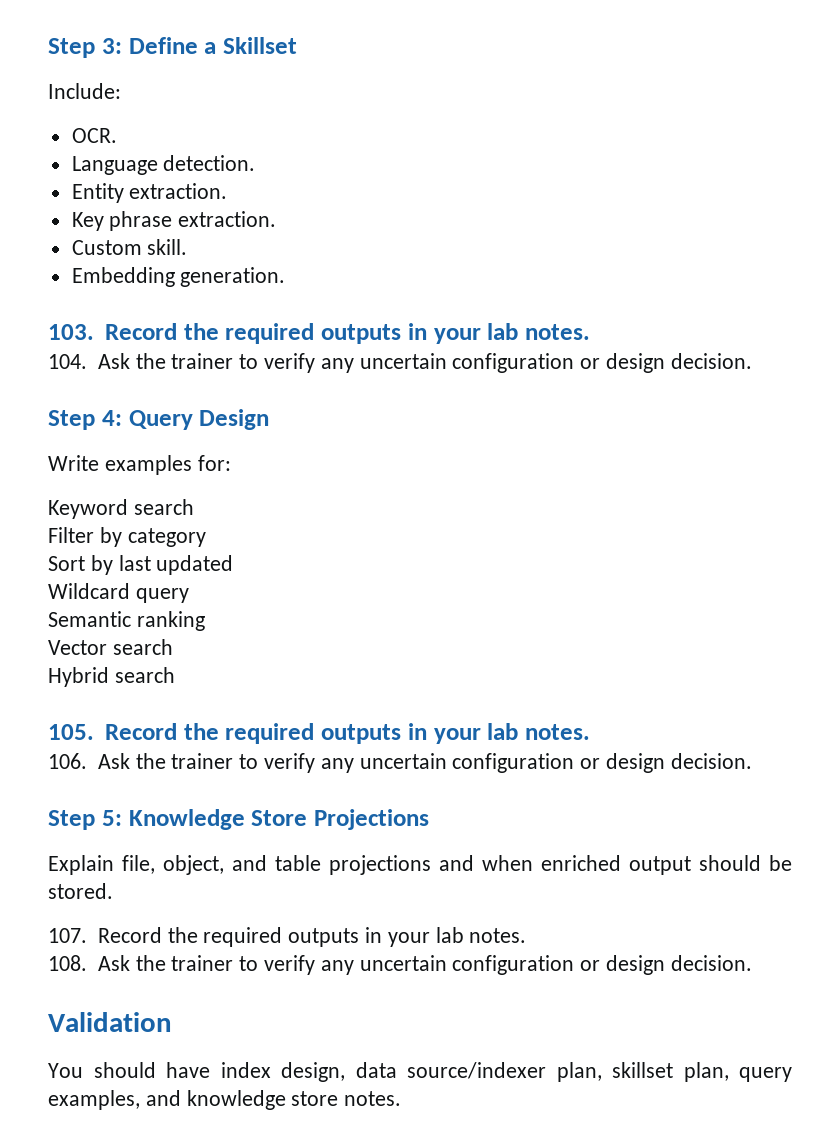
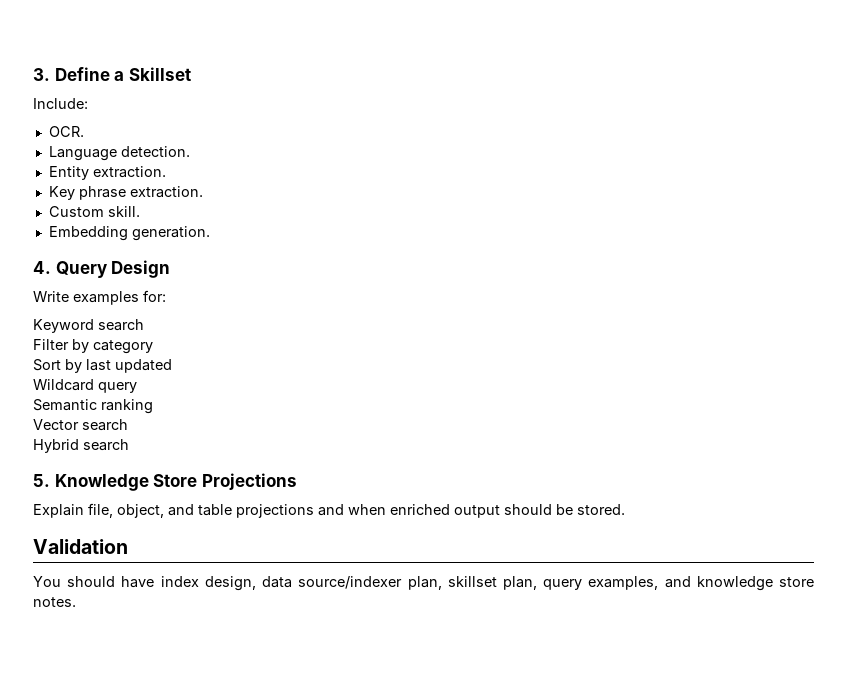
- Step 3: Define a Skillset
+ 3. Define a Skillset
- 103. Record the required outputs in your lab notes.
- 104. Ask the trainer to verify any uncertain configuration or design decision.
- Step 4: Query Design
+ 4. Query Design
- 105. Record the required outputs in your lab notes.
- 106. Ask the trainer to verify any uncertain configuration or design decision.
- Step 5: Knowledge Store Projections
+ 5. Knowledge Store Projections
- 107. Record the required outputs in your lab notes.
- 108. Ask the trainer to verify any uncertain configuration or design decision.

